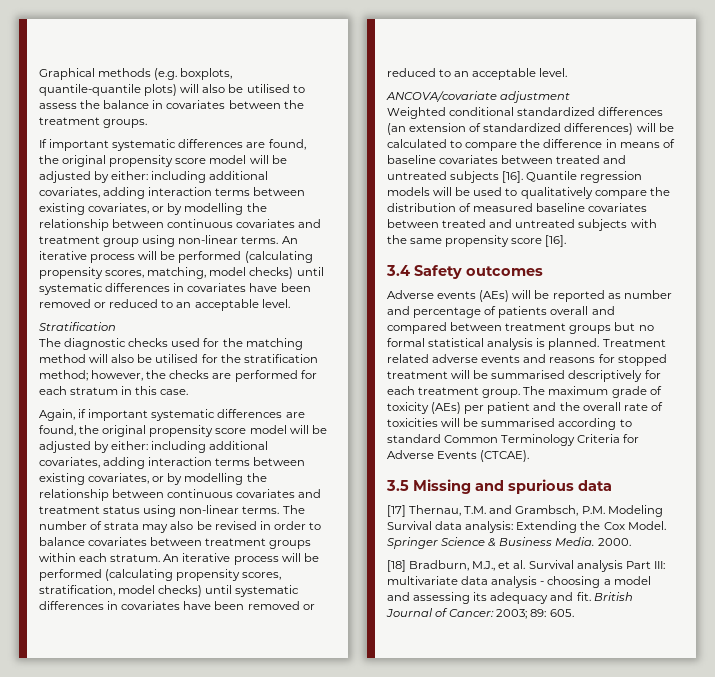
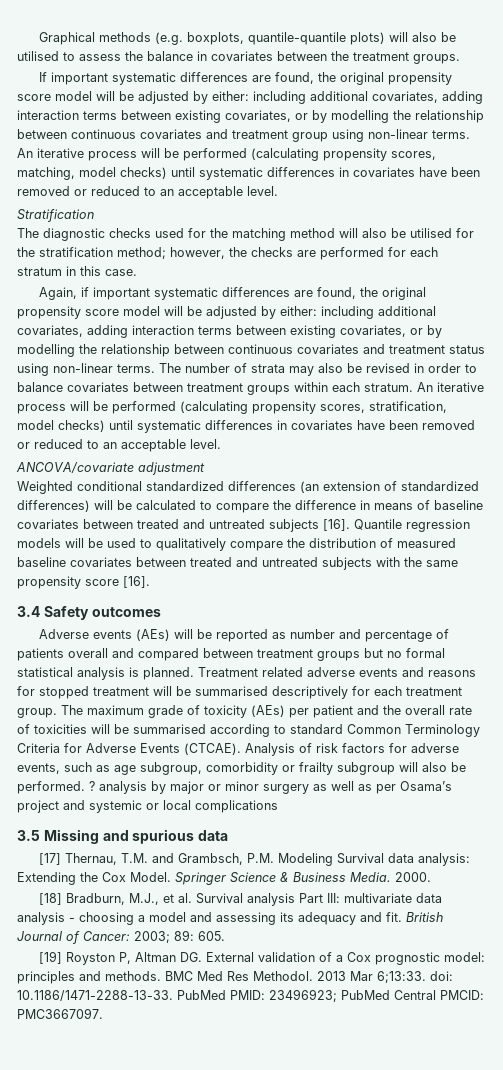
+ Analysis of risk factors for adverse events, such as age subgroup, comorbidity or frailty subgroup will also be performed. ? analysis by major or minor surgery as well as per Osama’s project and systemic or local complications
+ [19] Royston P, Altman DG. External validation of a Cox prognostic model: principles and methods. BMC Med Res Methodol. 2013 Mar 6;13:33. doi: 10.1186/1471-2288-13-33. PubMed PMID: 23496923; PubMed Central PMCID: PMC3667097.

